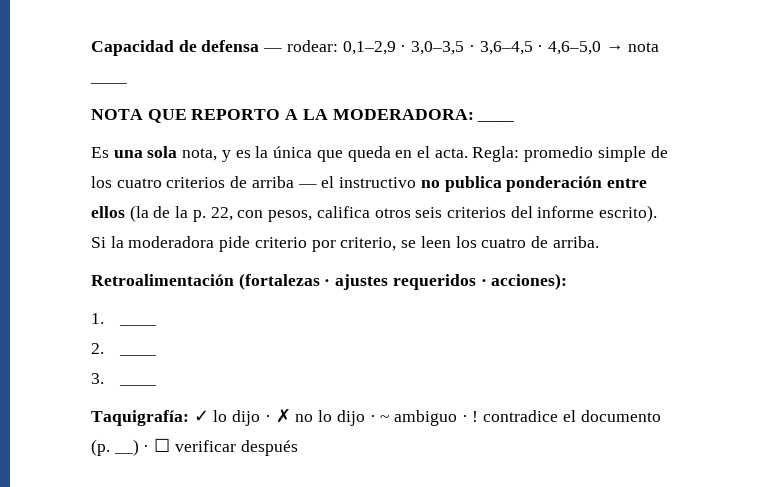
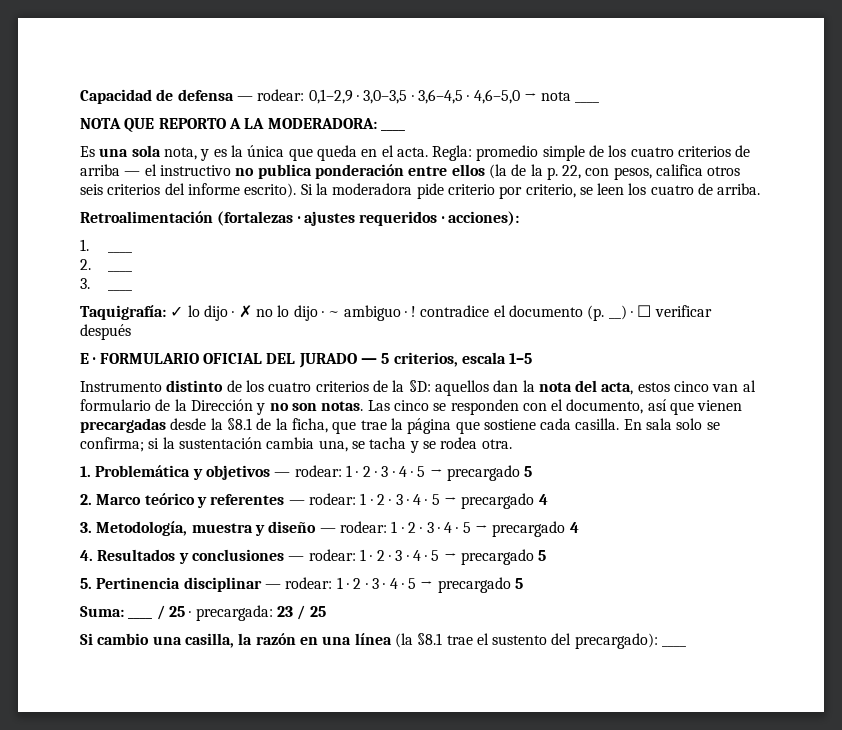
+ E · FORMULARIO OFICIAL DEL JURADO — 5 criterios, escala 1–5
+ Instrumento distinto de los cuatro criterios de la §D: aquellos dan la nota del acta, estos cinco van al formulario de la Dirección y no son notas. Las cinco se responden con el documento, así que vienen precargadas desde la §8.1 de la ficha, que trae la página que sostiene cada casilla. En sala solo se confirma; si la sustentación cambia una, se tacha y se rodea otra.
+ 1. Problemática y objetivos — rodear: 1 · 2 · 3 · 4 · 5 → precargado 5
+ 2. Marco teórico y referentes — rodear: 1 · 2 · 3 · 4 · 5 → precargado 4
+ 3. Metodología, muestra y diseño — rodear: 1 · 2 · 3 · 4 · 5 → precargado 4
+ 4. Resultados y conclusiones — rodear: 1 · 2 · 3 · 4 · 5 → precargado 5
+ 5. Pertinencia disciplinar — rodear: 1 · 2 · 3 · 4 · 5 → precargado 5
+ Suma: ____ / 25 · precargada: 23 / 25
+ Si cambio una casilla, la razón en una línea (la §8.1 trae el sustento del precargado): ____

